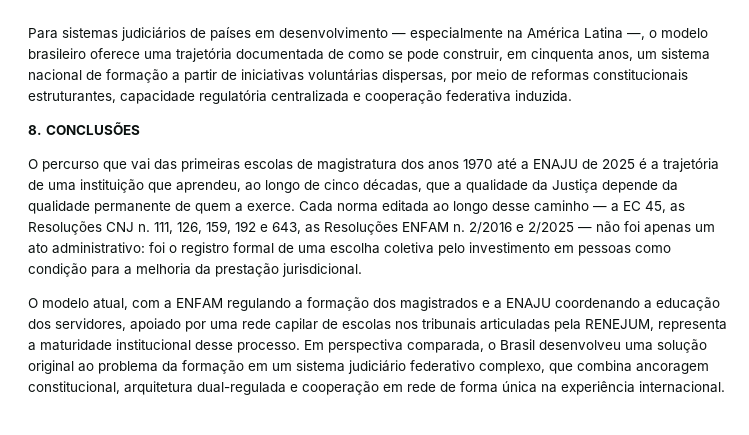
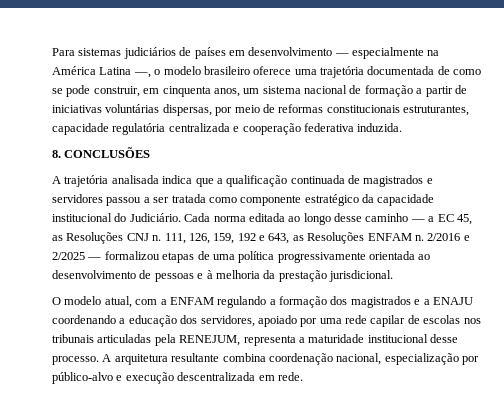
- O percurso que vai das primeiras escolas de magistratura dos anos 1970 até a ENAJU de 2025 é a trajetória de uma instituição que aprendeu, ao longo de cinco décadas, que a qualidade da Justiça depende da qualidade permanente de quem a exerce.
+ A trajetória analisada indica que a qualificação continuada de magistrados e servidores passou a ser tratada como componente estratégico da capacidade institucional do Judiciário.
- 2/2016 e 2/2025 — não foi apenas um ato administrativo: foi o registro formal de uma escolha coletiva pelo investimento em pessoas como condição para a melhoria da prestação jurisdicional.
+ 2/2016 e 2/2025 — formalizou etapas de uma política progressivamente orientada ao desenvolvimento de pessoas e à melhoria da prestação jurisdicional.
- Em perspectiva comparada, o Brasil desenvolveu uma solução original ao problema da formação em um sistema judiciário federativo complexo, que combina ancoragem constitucional, arquitetura dual-regulada e cooperação em rede de forma única na experiência internacional.
+ A arquitetura resultante combina coordenação nacional, especialização por público-alvo e execução descentralizada em rede.

